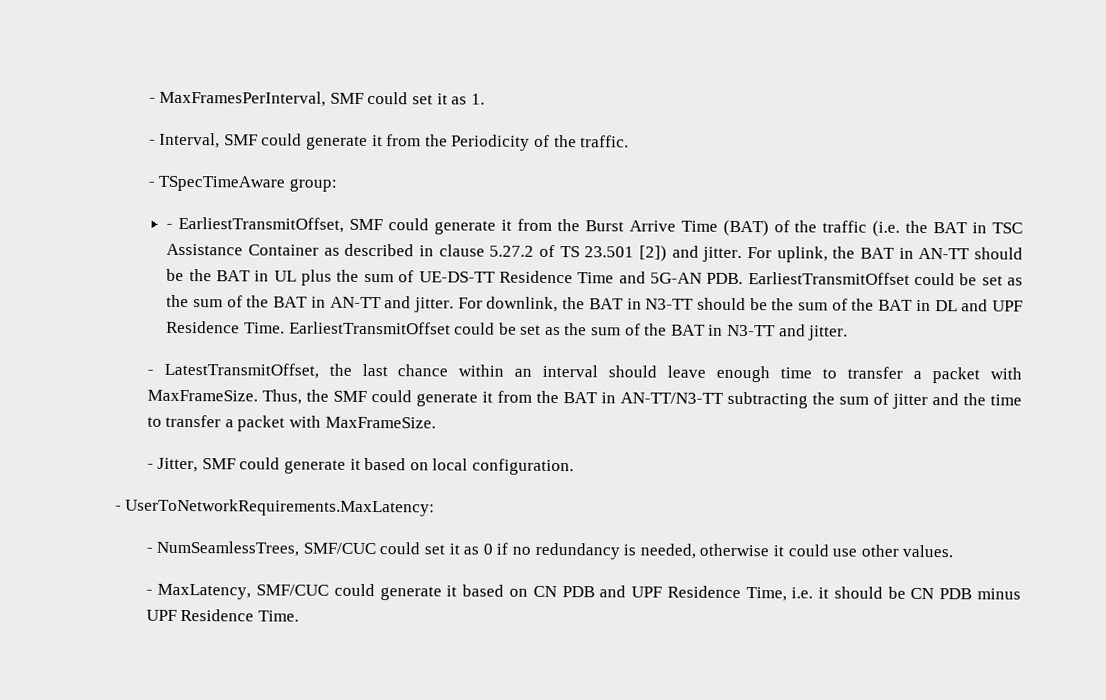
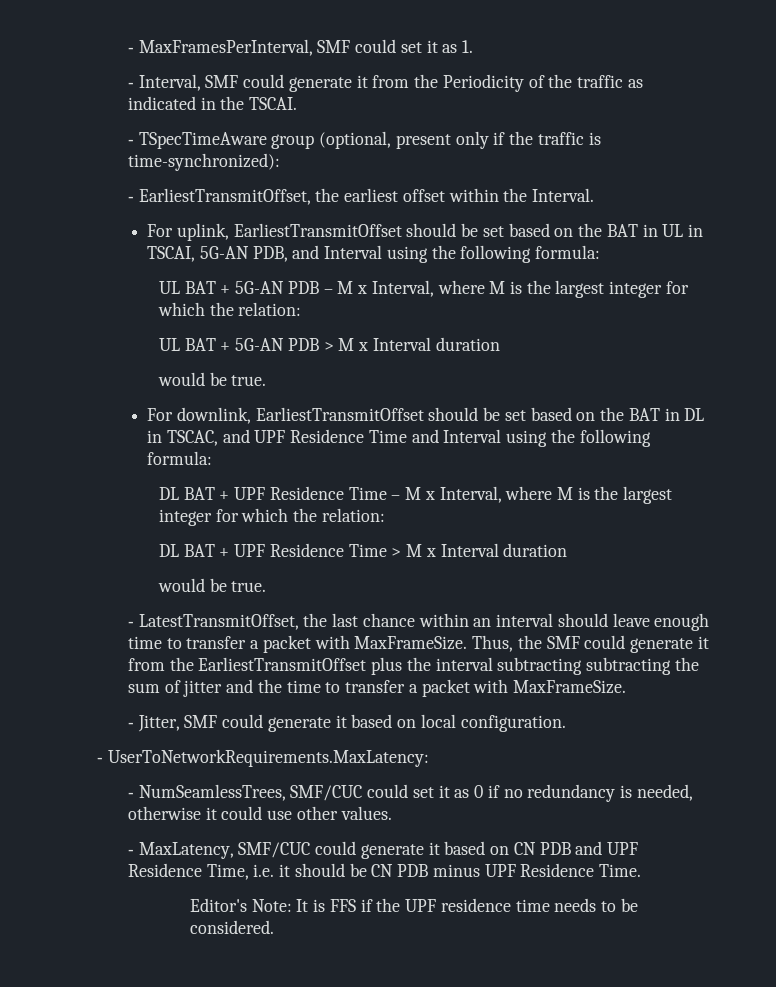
- ‐ Interval, SMF could generate it from the Periodicity of the traffic.
- ‐ TSpecTimeAware group:
- ‐ EarliestTransmitOffset, SMF could generate it from the Burst Arrive Time (BAT) of the traffic (i.e. the BAT in TSC Assistance Container as described in clause 5.27.2 of TS 23.501 [2]) and jitter. For uplink, the BAT in AN-TT should be the BAT in UL plus the sum of UE-DS-TT Residence Time and 5G-AN PDB. EarliestTransmitOffset could be set as the sum of the BAT in AN-TT and jitter. For downlink, the BAT in N3-TT should be the sum of the BAT in DL and UPF Residence Time. EarliestTransmitOffset could be set as the sum of the BAT in N3-TT and jitter.
+ ‐ Interval, SMF could generate it from the Periodicity of the traffic as indicated in the TSCAI.
+ ‐ TSpecTimeAware group (optional, present only if the traffic is time-synchronized):
+ ‐ EarliestTransmitOffset, the earliest offset within the Interval.
+ For uplink, EarliestTransmitOffset should be set based on the BAT in UL in TSCAI, 5G-AN PDB, and Interval using the following formula:
+ UL BAT + 5G-AN PDB – M x Interval, where M is the largest integer for which the relation:
+ UL BAT + 5G-AN PDB > M x Interval duration
+ would be true.
+ For downlink, EarliestTransmitOffset should be set based on the BAT in DL in TSCAC, and UPF Residence Time and Interval using the following formula:
+ DL BAT + UPF Residence Time – M x Interval, where M is the largest integer for which the relation:
+ DL BAT + UPF Residence Time > M x Interval duration
+ would be true.
- Thus, the SMF could generate it from the BAT in AN-TT/N3-TT subtracting the sum of jitter and the time to transfer a packet with MaxFrameSize.
+ Thus, the SMF could generate it from the EarliestTransmitOffset plus the interval subtracting subtracting the sum of jitter and the time to transfer a packet with MaxFrameSize.
+ Editor's Note: It is FFS if the UPF residence time needs to be considered.

